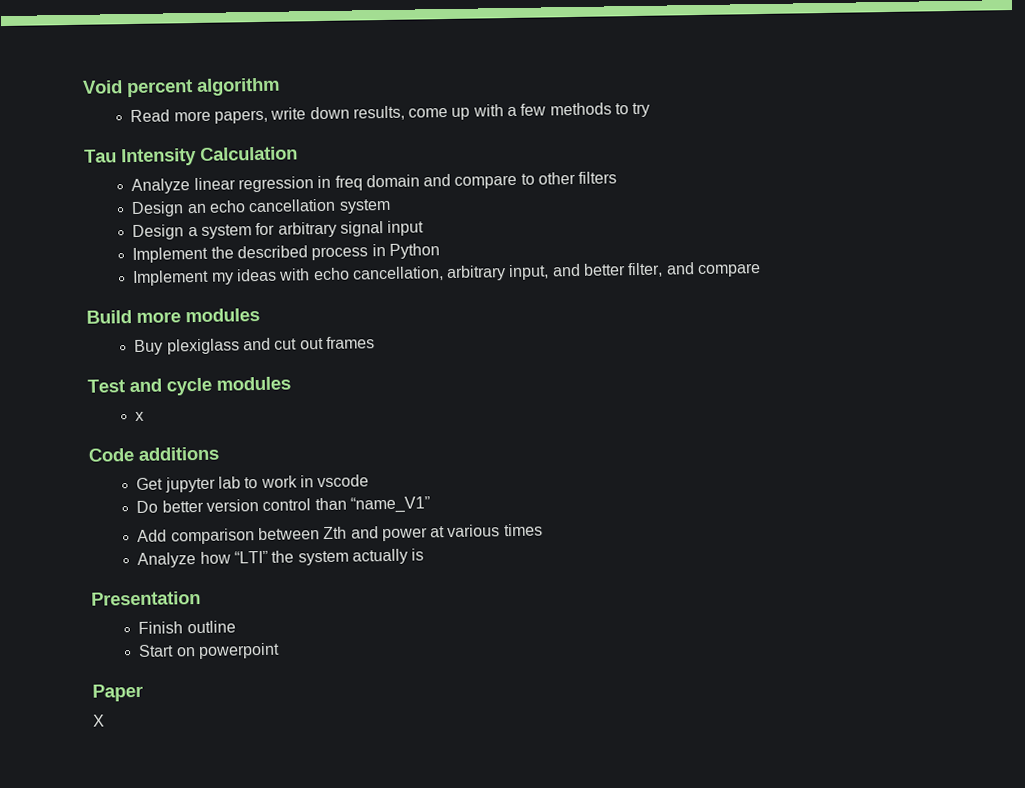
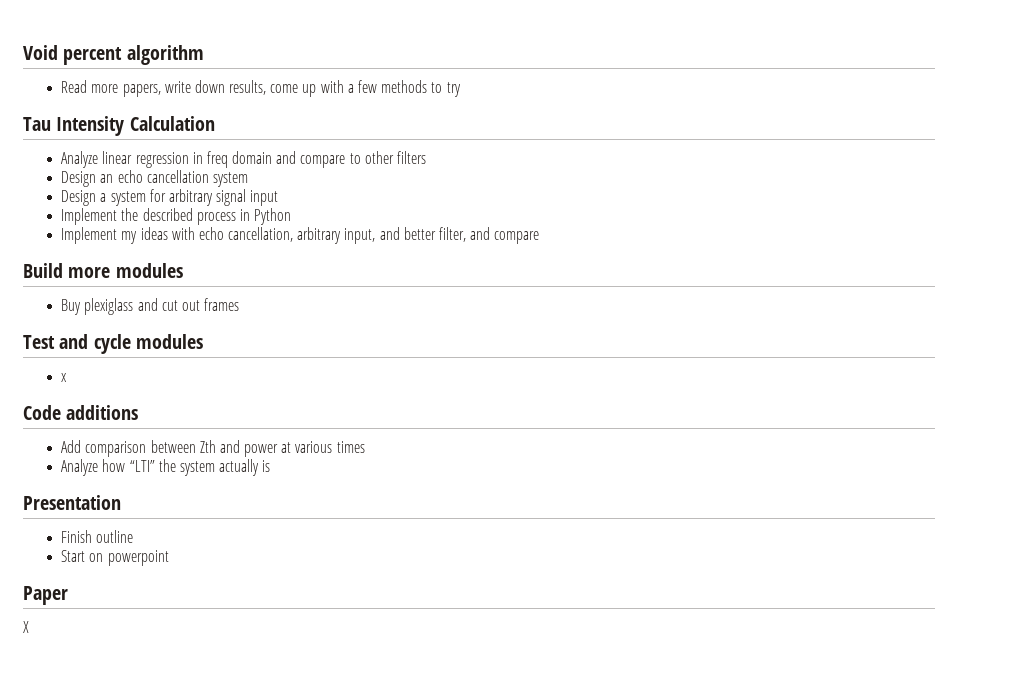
- Get jupyter lab to work in vscode
- Do better version control than “name_V1”

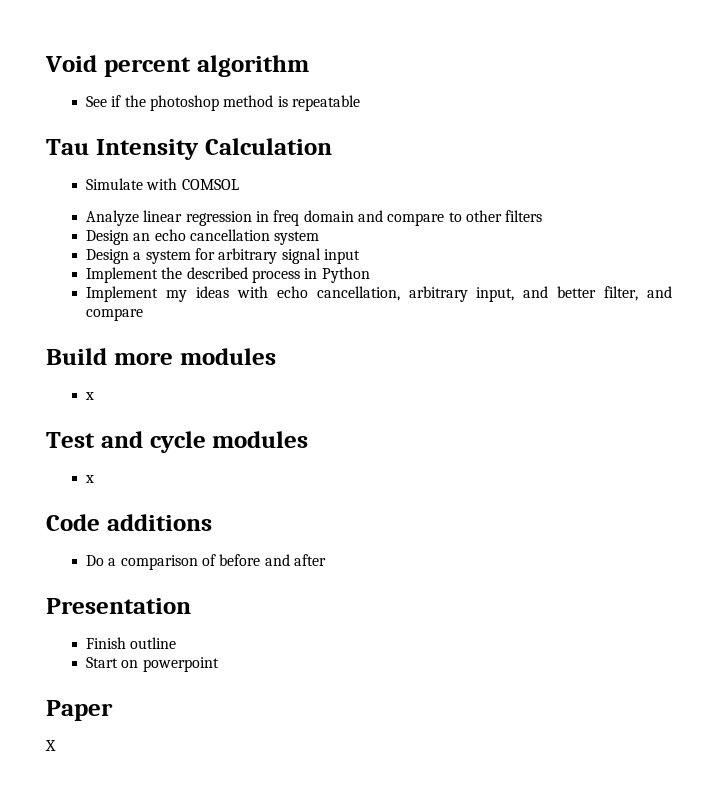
- Read more papers, write down results, come up with a few methods to try
+ See if the photoshop method is repeatable
+ Simulate with COMSOL
  Build more modules
- Buy plexiglass and cut out frames
+ x
- Add comparison between Zth and power at various times
- Analyze how “LTI” the system actually is
+ Do a comparison of before and after

